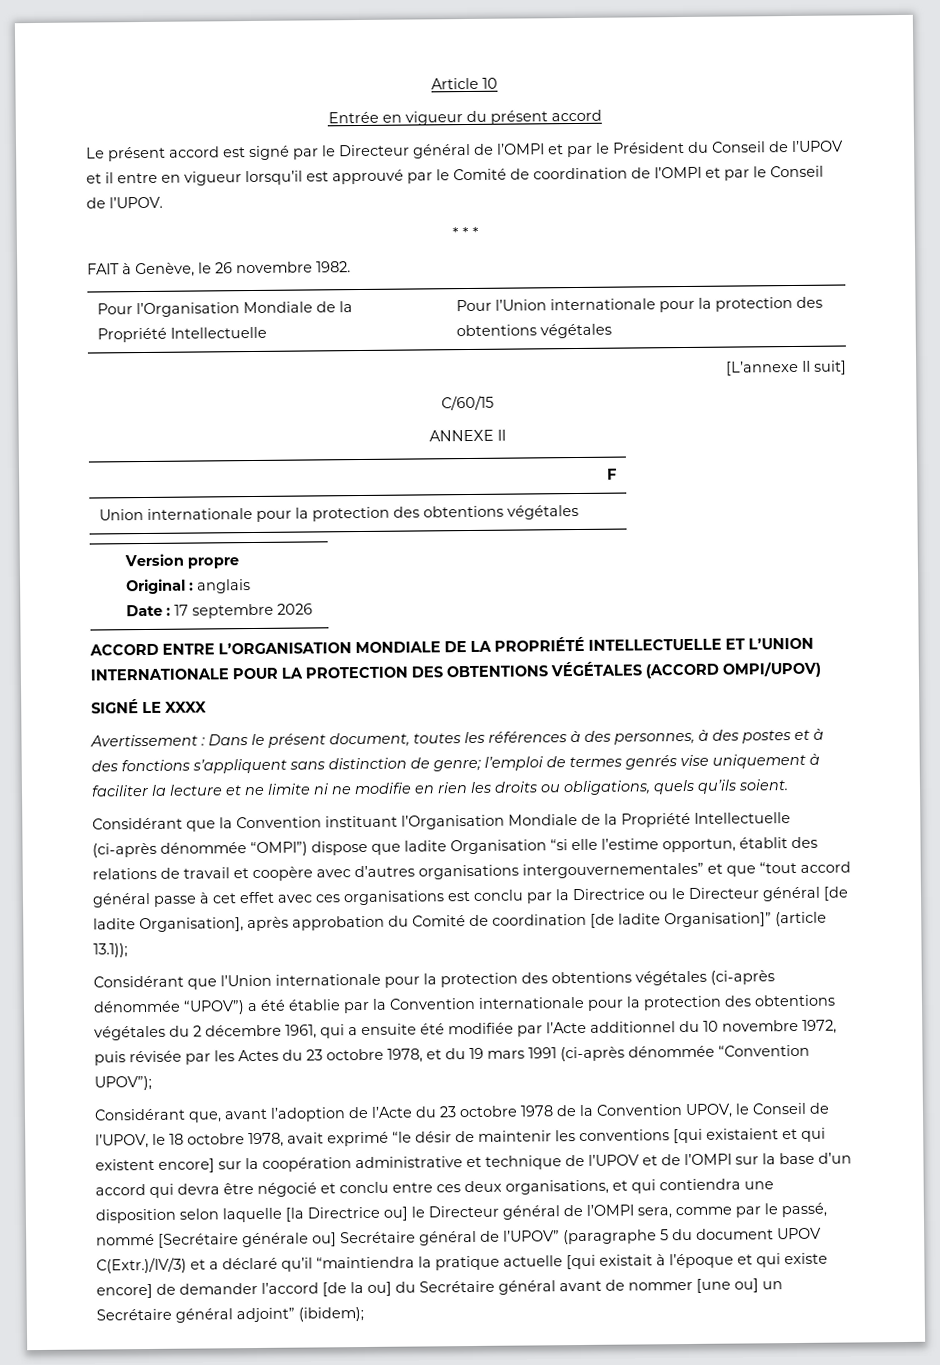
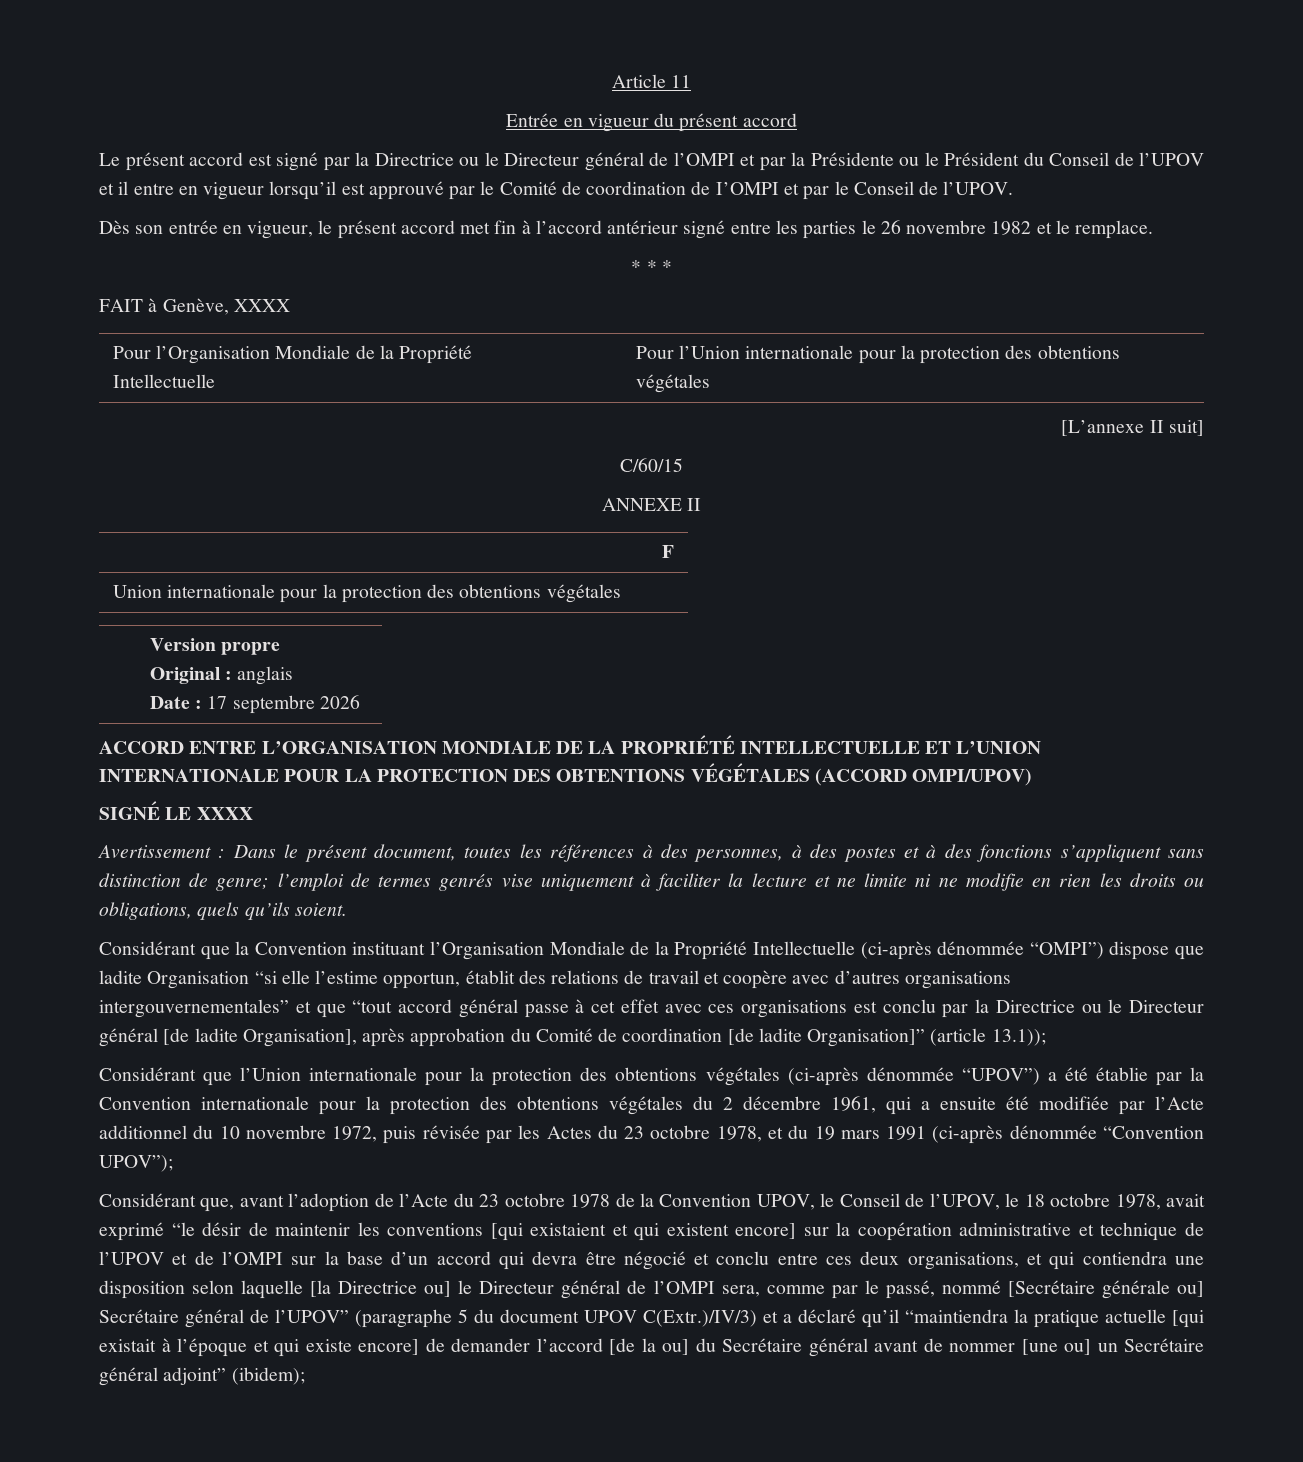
- Article 10
+ Article 11
- Le présent accord est signé par le Directeur général de l’OMPI et par le Président du Conseil de l’UPOV et il entre en vigueur lorsqu’il est approuvé par le Comité de coordination de I’OMPI et par le Conseil de l’UPOV.
+ Le présent accord est signé par la Directrice ou le Directeur général de l’OMPI et par la Présidente ou le Président du Conseil de l’UPOV et il entre en vigueur lorsqu’il est approuvé par le Comité de coordination de I’OMPI et par le Conseil de l’UPOV.
+ Dès son entrée en vigueur, le présent accord met fin à l’accord antérieur signé entre les parties le 26 novembre 1982 et le remplace.
- FAIT à Genève, le 26 novembre 1982.
+ FAIT à Genève, XXXX

